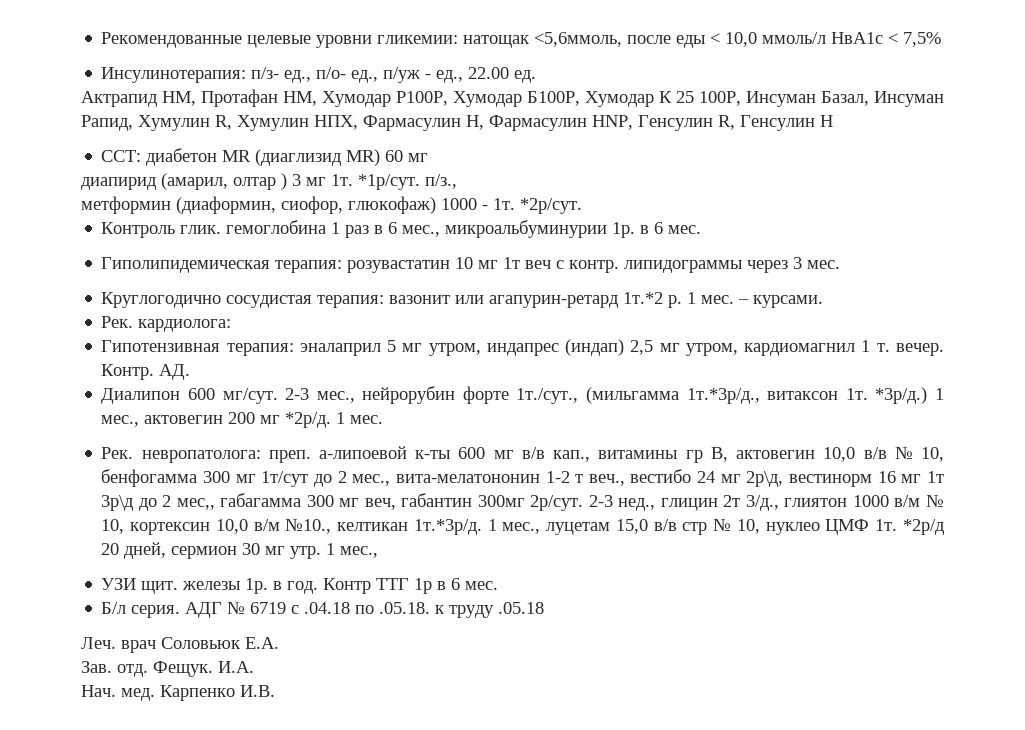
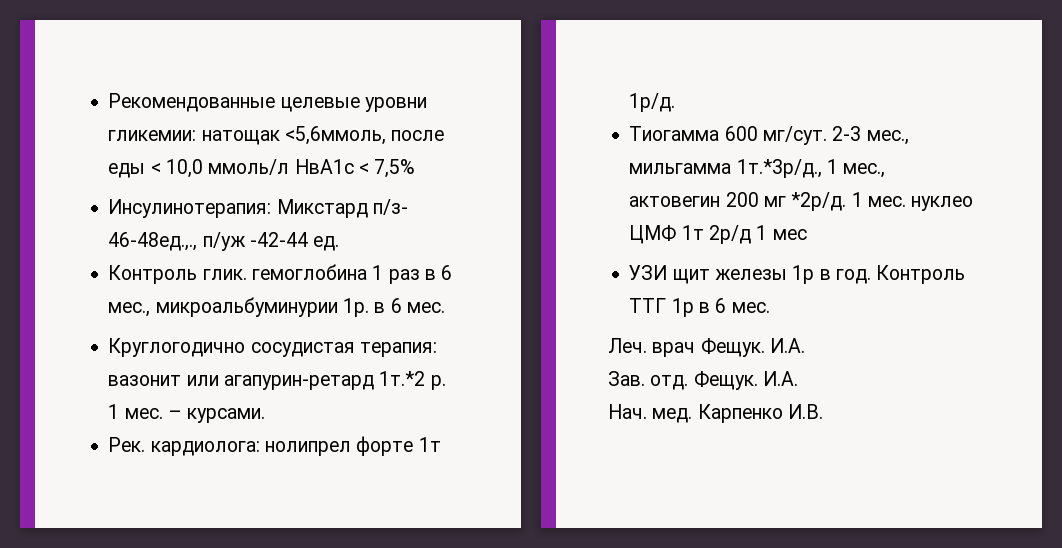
- Инсулинотерапия: п/з- ед., п/о- ед., п/уж - ед., 22.00 ед.
- Актрапид НМ, Протафан НМ, Хумодар Р100Р, Хумодар Б100Р, Хумодар К 25 100Р, Инсуман Базал, Инсуман Рапид, Хумулин R, Хумулин НПХ, Фармасулин Н, Фармасулин НNР, Генсулин R, Генсулин Н
- ССТ: диабетон МR (диаглизид МR) 60 мг
- диапирид (амарил, олтар ) 3 мг 1т. *1р/сут. п/з.,
- метформин (диаформин, сиофор, глюкофаж) 1000 - 1т. *2р/сут.
+ Инсулинотерапия: Микстард п/з- 46-48ед.,., п/уж -42-44 ед.
- Гиполипидемическая терапия: розувастатин 10 мг 1т веч с контр. липидограммы через 3 мес.
- Рек. кардиолога:
- Гипотензивная терапия: эналаприл 5 мг утром, индапрес (индап) 2,5 мг утром, кардиомагнил 1 т. вечер. Контр. АД.
- Диалипон 600 мг/сут. 2-3 мес., нейрорубин форте 1т./сут., (мильгамма 1т.*3р/д., витаксон 1т. *3р/д.) 1 мес., актовегин 200 мг *2р/д. 1 мес.
- Рек. невропатолога: преп. а-липоевой к-ты 600 мг в/в кап., витамины гр В, актовегин 10,0 в/в № 10, бенфогамма 300 мг 1т/сут до 2 мес., вита-мелатононин 1-2 т веч., вестибо 24 мг 2р\д, вестинорм 16 мг 1т 3р\д до 2 мес,, габагамма 300 мг веч, габантин 300мг 2р/сут. 2-3 нед., глицин 2т 3/д., глиятон 1000 в/м № 10, кортексин 10,0 в/м №10., келтикан 1т.*3р/д. 1 мес., луцетам 15,0 в/в стр № 10, нуклео ЦМФ 1т. *2р/д 20 дней, сермион 30 мг утр. 1 мес.,
- УЗИ щит. железы 1р. в год.
+ Рек. кардиолога: нолипрел форте 1т 1р/д.
+ Тиогамма 600 мг/сут. 2-3 мес., мильгамма 1т.*3р/д., 1 мес., актовегин 200 мг *2р/д. 1 мес. нуклео ЦМФ 1т 2р/д 1 мес
+ УЗИ щит железы 1р в год.
- Контр ТТГ 1р в 6 мес.
+ Контроль ТТГ 1р в 6 мес.
- Б/л серия. АДГ № 6719 с .04.18 по .05.18. к труду .05.18
- Леч. врач Соловьюк Е.А.
+ Леч. врач Фещук. И.А.

